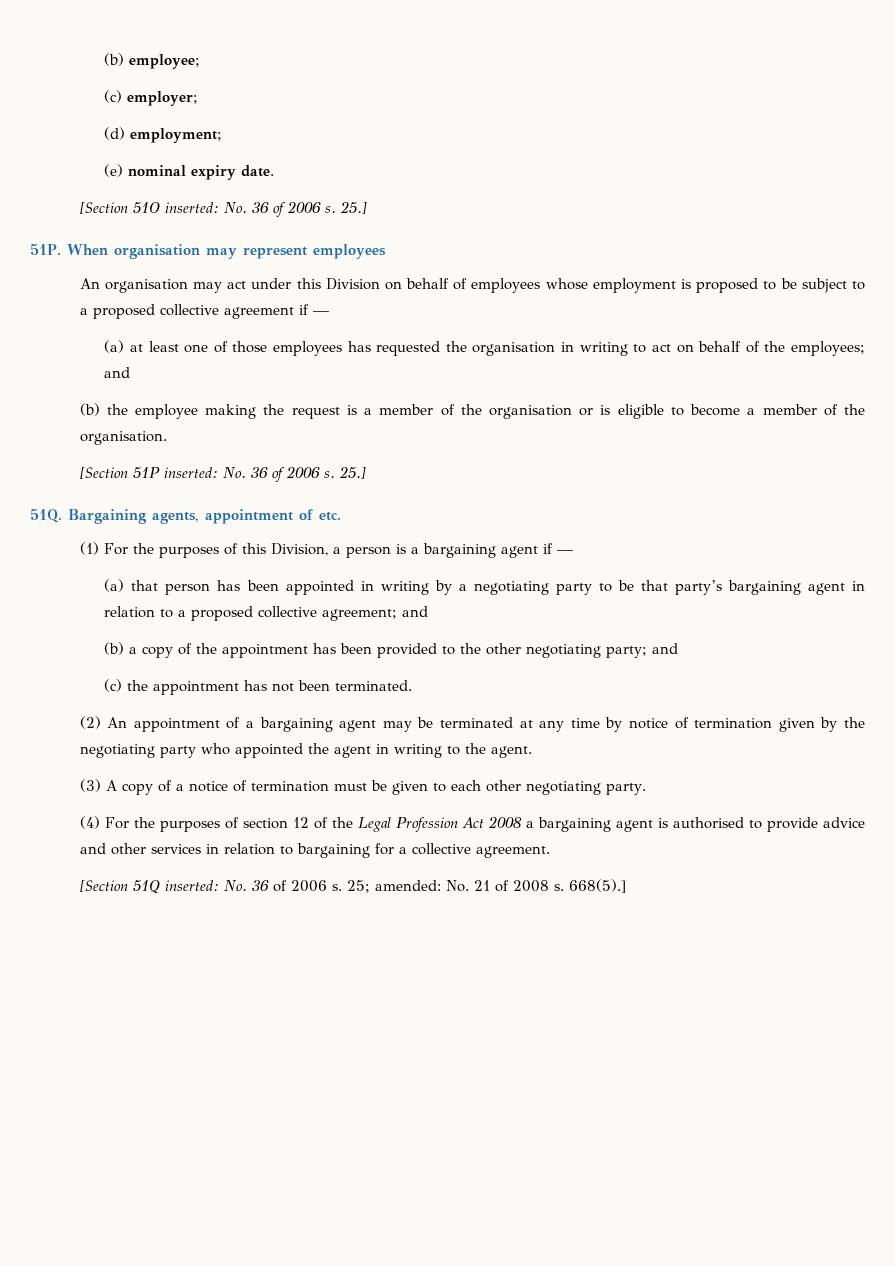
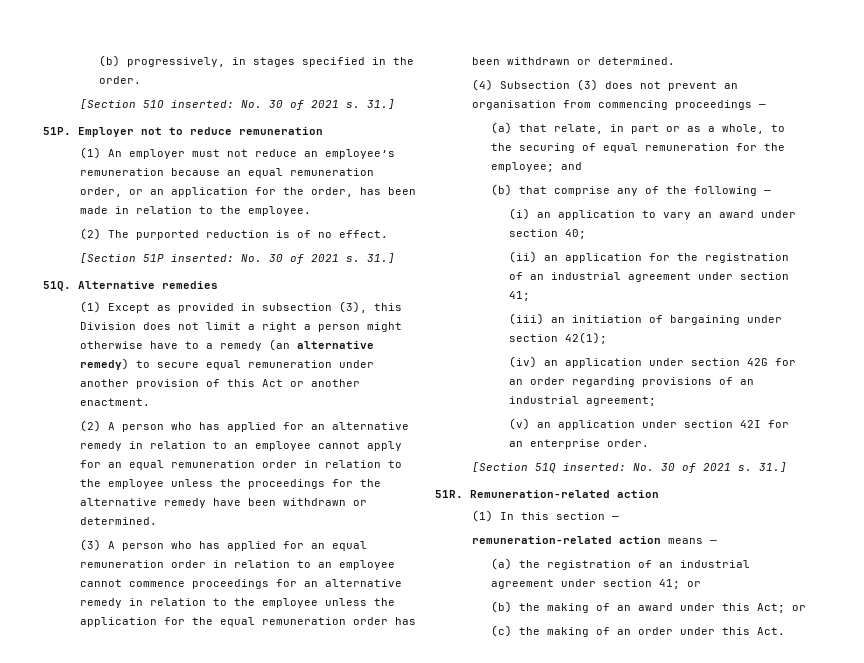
- (b) employee;
- (c) employer;
- (d) employment;
- (e) nominal expiry date.
- [Section 51O inserted: No. 36 of 2006 s. 25.]
- 51P. When organisation may represent employees
- An organisation may act under this Division on behalf of employees whose employment is proposed to be subject to a proposed collective agreement if —
- (a) at least one of those employees has requested the organisation in writing to act on behalf of the employees; and
- (b) the employee making the request is a member of the organisation or is eligible to become a member of the organisation.
- [Section 51P inserted: No. 36 of 2006 s. 25.]
- 51Q. Bargaining agents, appointment of etc.
- (1) For the purposes of this Division, a person is a bargaining agent if —
- (a) that person has been appointed in writing by a negotiating party to be that party’s bargaining agent in relation to a proposed collective agreement; and
- (b) a copy of the appointment has been provided to the other negotiating party; and
- (c) the appointment has not been terminated.
- (2) An appointment of a bargaining agent may be terminated at any time by notice of termination given by the negotiating party who appointed the agent in writing to the agent.
- (3) A copy of a notice of termination must be given to each other negotiating party.
- (4) For the purposes of section 12 of the Legal Profession Act 2008 a bargaining agent is authorised to provide advice and other services in relation to bargaining for a collective agreement.
- [Section 51Q inserted: No. 36 of 2006 s. 25; amended: No. 21 of 2008 s. 668(5).]
+ (b) progressively, in stages specified in the order.
+ [Section 51O inserted: No. 30 of 2021 s. 31.]
+ 51P. Employer not to reduce remuneration
+ (1) An employer must not reduce an employee’s remuneration because an equal remuneration order, or an application for the order, has been made in relation to the employee.
+ (2) The purported reduction is of no effect.
+ [Section 51P inserted: No. 30 of 2021 s. 31.]
+ 51Q. Alternative remedies
+ (1) Except as provided in subsection (3), this Division does not limit a right a person might otherwise have to a remedy (an alternative remedy) to secure equal remuneration under another provision of this Act or another enactment.
+ (2) A person who has applied for an alternative remedy in relation to an employee cannot apply for an equal remuneration order in relation to the employee unless the proceedings for the alternative remedy have been withdrawn or determined.
+ (3) A person who has applied for an equal remuneration order in relation to an employee cannot commence proceedings for an alternative remedy in relation to the employee unless the application for the equal remuneration order has been withdrawn or determined.
+ (4) Subsection (3) does not prevent an organisation from commencing proceedings —
+ (a) that relate, in part or as a whole, to the securing of equal remuneration for the employee; and
+ (b) that comprise any of the following —
+ (i) an application to vary an award under section 40;
+ (ii) an application for the registration of an industrial agreement under section 41;
+ (iii) an initiation of bargaining under section 42(1);
+ (iv) an application under section 42G for an order regarding provisions of an industrial agreement;
+ (v) an application under section 42I for an enterprise order.
+ [Section 51Q inserted: No. 30 of 2021 s. 31.]
+ 51R. Remuneration-related action
+ (1) In this section —
+ remuneration-related action means —
+ (a) the registration of an industrial agreement under section 41; or
+ (b) the making of an award under this Act; or
+ (c) the making of an order under this Act.

